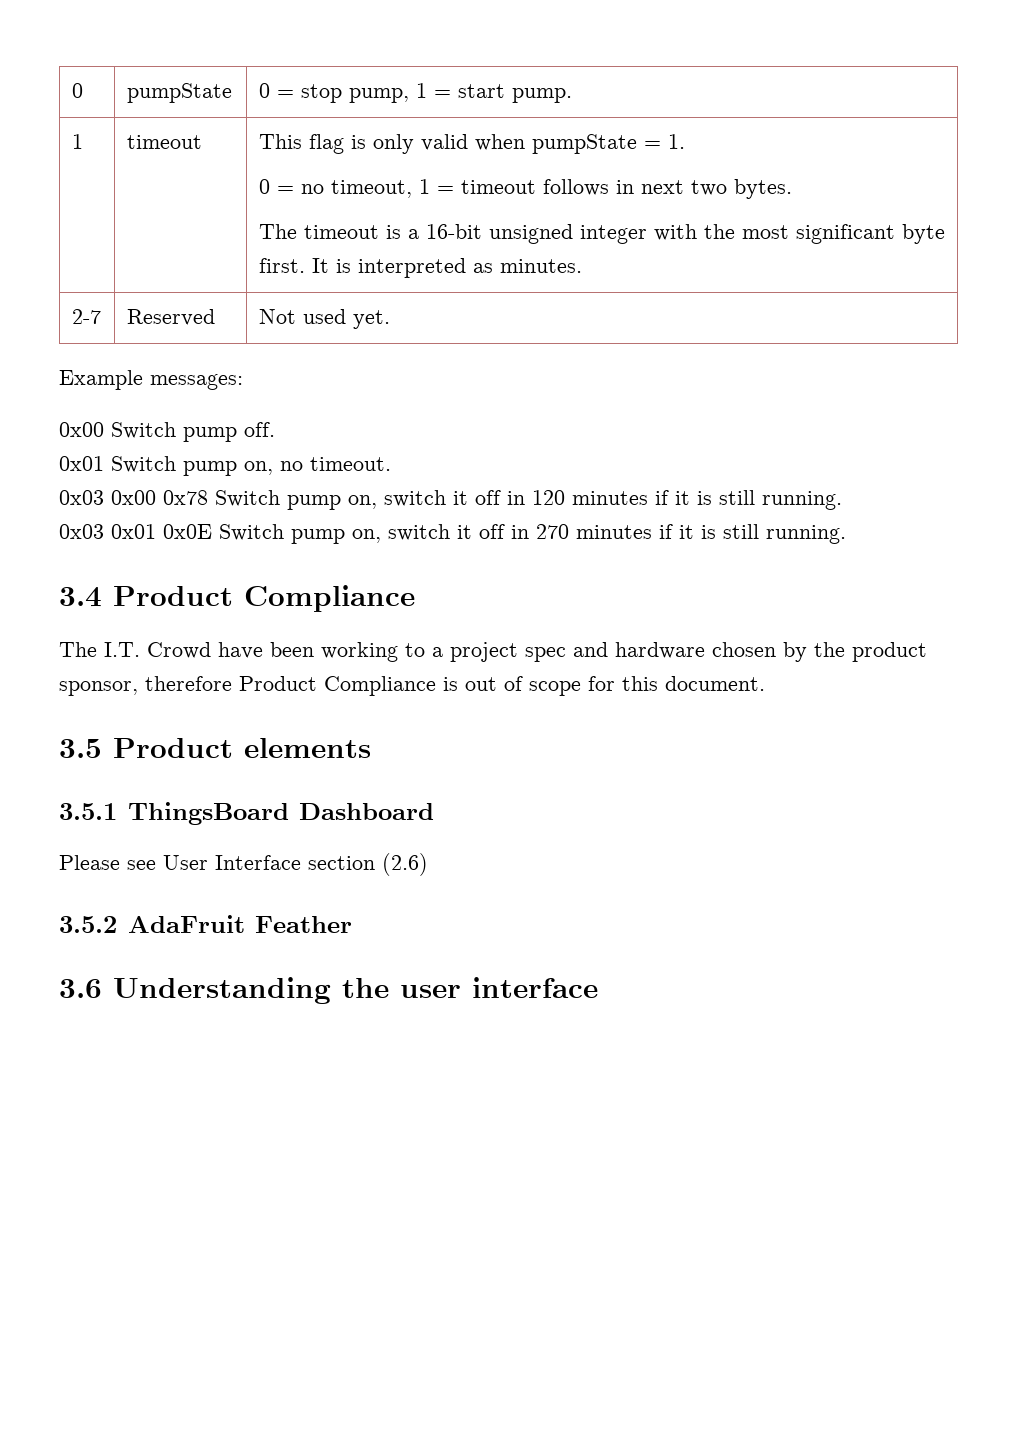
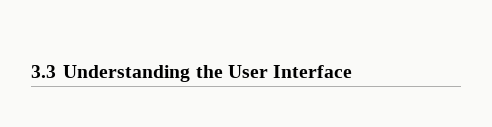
- 0 | pumpState | 0 = stop pump, 1 = start pump.
- 1 | timeout | This flag is only valid when pumpState = 1.
- 0 = no timeout, 1 = timeout follows in next two bytes.
- The timeout is a 16-bit unsigned integer with the most significant byte first. It is interpreted as minutes.
- 2-7 | Reserved | Not used yet.
- Example messages:
- 0x00 Switch pump off.
- 0x01 Switch pump on, no timeout.
- 0x03 0x00 0x78 Switch pump on, switch it off in 120 minutes if it is still running.
- 0x03 0x01 0x0E Switch pump on, switch it off in 270 minutes if it is still running.
- 3.4 Product Compliance
- The I.T. Crowd have been working to a project spec and hardware chosen by the product sponsor, therefore Product Compliance is out of scope for this document.
- 3.5 Product elements
- 3.5.1 ThingsBoard Dashboard
- Please see User Interface section (2.6)
- 3.5.2 AdaFruit Feather
- 3.6 Understanding the user interface
+ 3.3 Understanding the User Interface

